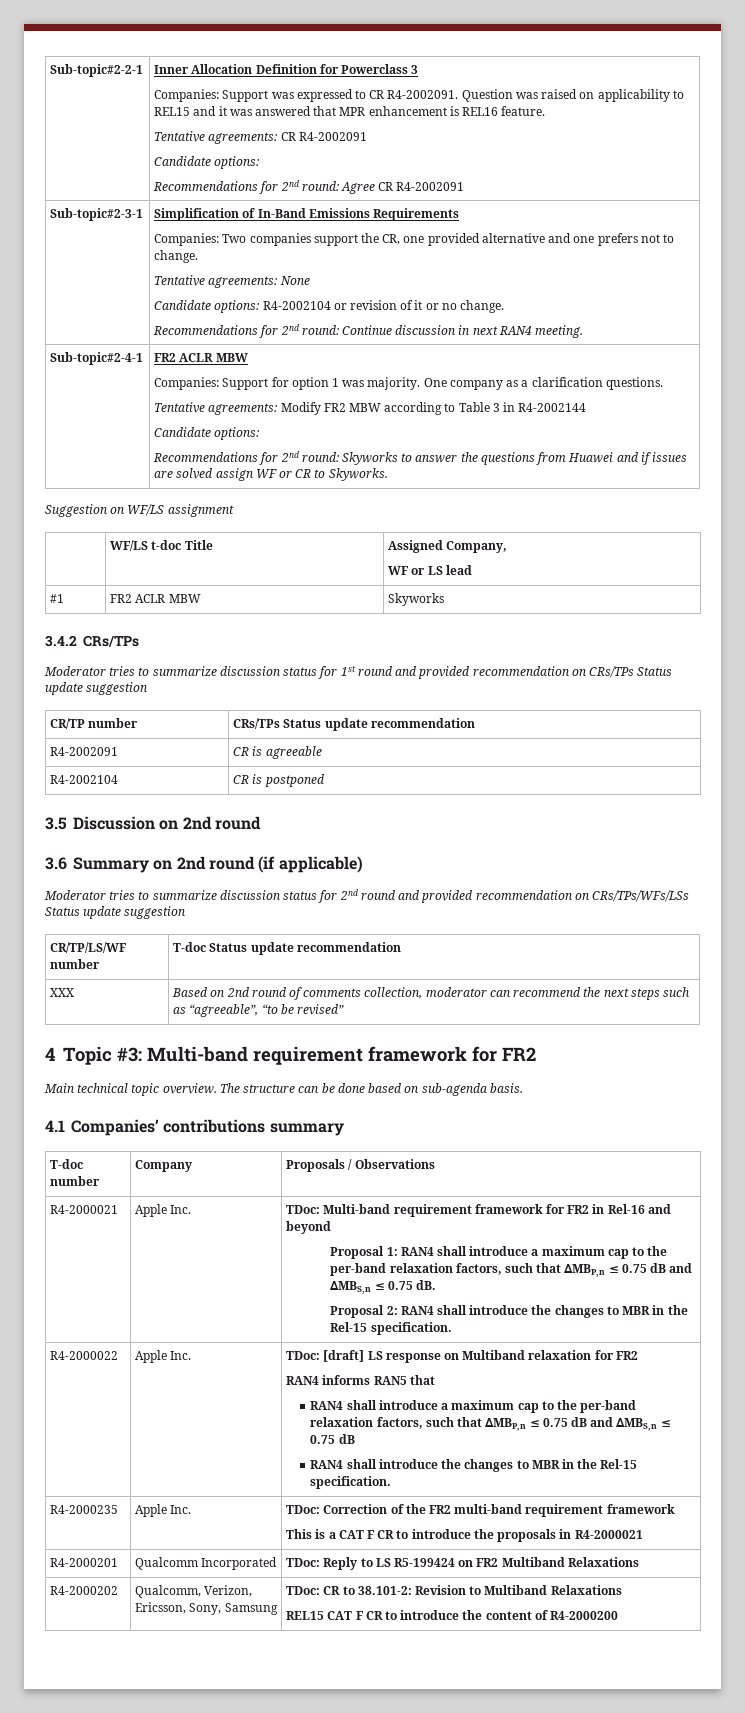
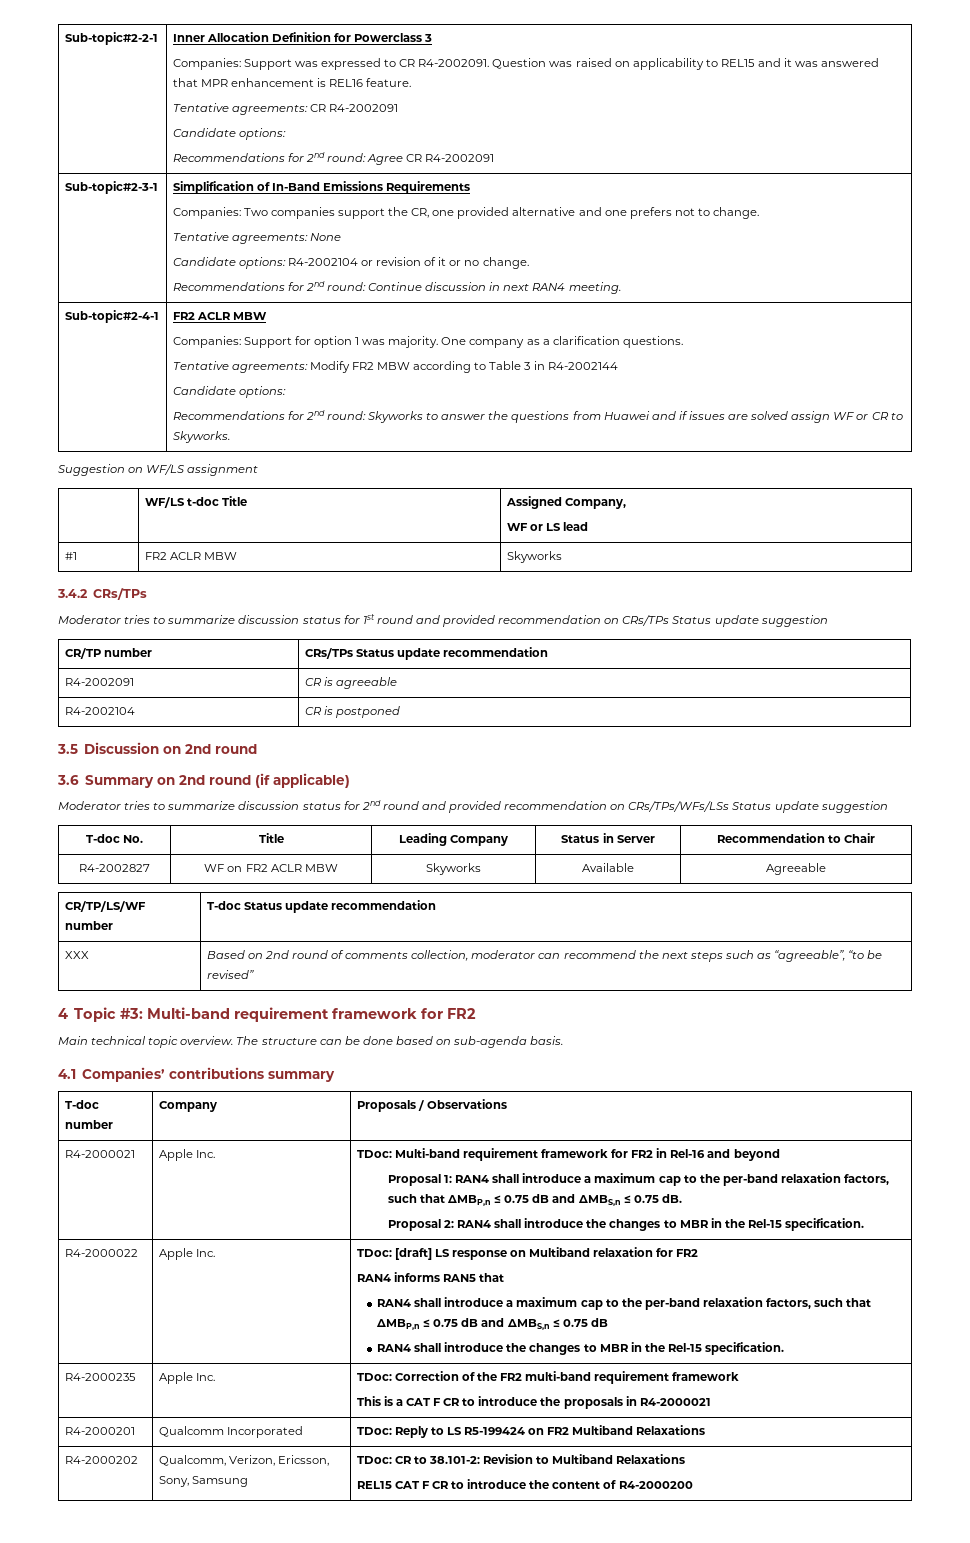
+ T-doc No. | Title | Leading Company | Status in Server | Recommendation to Chair
+ R4-2002827 | WF on FR2 ACLR MBW | Skyworks | Available | Agreeable

